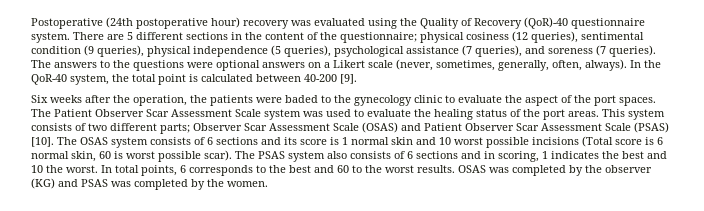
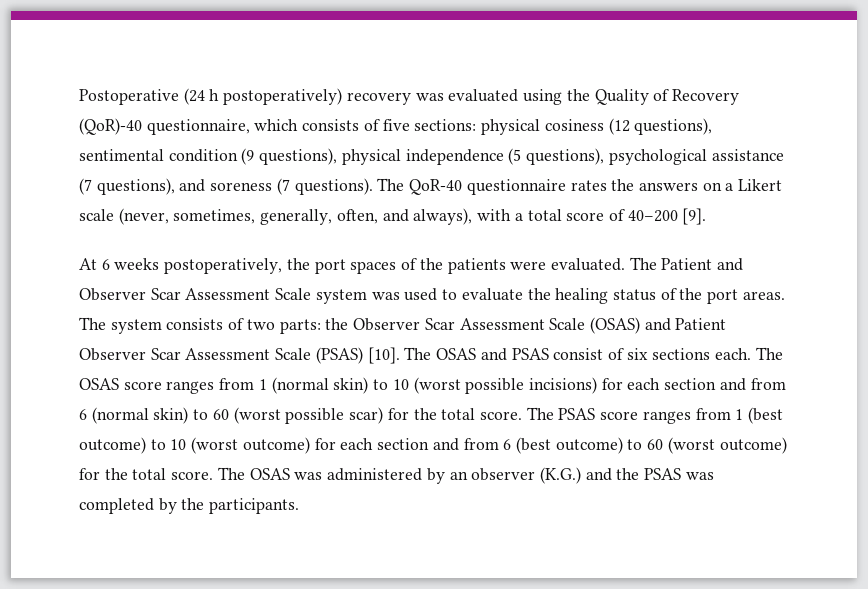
- Postoperative (24th postoperative hour) recovery was evaluated using the Quality of Recovery (QoR)-40 questionnaire system. There are 5 different sections in the content of the questionnaire; physical cosiness (12 queries), sentimental condition (9 queries), physical independence (5 queries), psychological assistance (7 queries), and soreness (7 queries). The answers to the questions were optional answers on a Likert scale (never, sometimes, generally, often, always). In the QoR-40 system, the total point is calculated between 40-200 [9].
- Six weeks after the operation, the patients were baded to the gynecology clinic to evaluate the aspect of the port spaces.
+ Postoperative (24 h postoperatively) recovery was evaluated using the Quality of Recovery (QoR)-40 questionnaire, which consists of five sections: physical cosiness (12 questions), sentimental condition (9 questions), physical independence (5 questions), psychological assistance (7 questions), and soreness (7 questions). The QoR-40 questionnaire rates the answers on a Likert scale (never, sometimes, generally, often, and always), with a total score of 40–200 [9].
+ At 6 weeks postoperatively, the port spaces of the patients were evaluated.
- The Patient Observer Scar Assessment Scale system was used to evaluate the healing status of the port areas.
+ The Patient and Observer Scar Assessment Scale system was used to evaluate the healing status of the port areas.
- This system consists of two different parts; Observer Scar Assessment Scale (OSAS) and Patient Observer Scar Assessment Scale (PSAS) [10].
+ The system consists of two parts: the Observer Scar Assessment Scale (OSAS) and Patient Observer Scar Assessment Scale (PSAS) [10].
- The OSAS system consists of 6 sections and its score is 1 normal skin and 10 worst possible incisions (Total score is 6 normal skin, 60 is worst possible scar). The PSAS system also consists of 6 sections and in scoring, 1 indicates the best and 10 the worst. In total points, 6 corresponds to the best and 60 to the worst results. OSAS was completed by the observer (KG) and PSAS was completed by the women.
+ The OSAS and PSAS consist of six sections each. The OSAS score ranges from 1 (normal skin) to 10 (worst possible incisions) for each section and from 6 (normal skin) to 60 (worst possible scar) for the total score. The PSAS score ranges from 1 (best outcome) to 10 (worst outcome) for each section and from 6 (best outcome) to 60 (worst outcome) for the total score. The OSAS was administered by an observer (K.G.) and the PSAS was completed by the participants.

